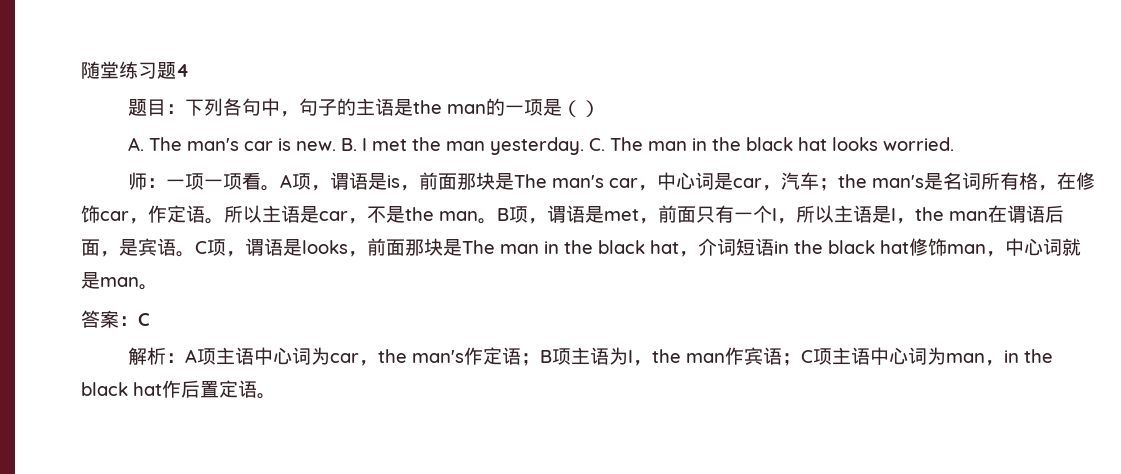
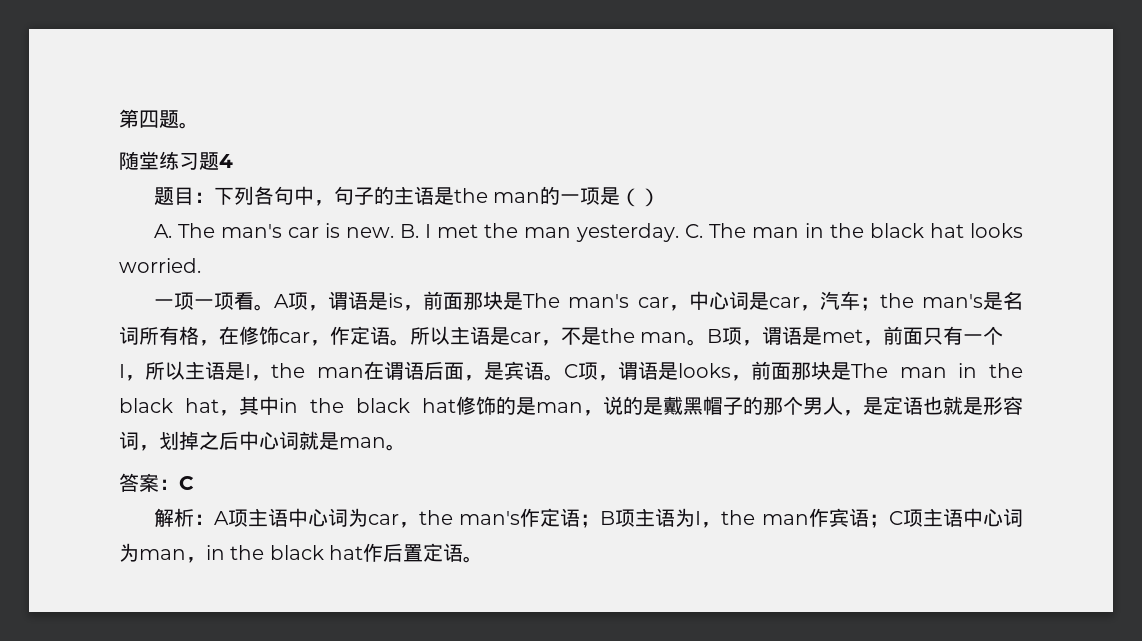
+ 第四题。
- 师：一项一项看。
+ 一项一项看。
- C项，谓语是looks，前面那块是The man in the black hat，介词短语in the black hat修饰man，中心词就是man。
+ C项，谓语是looks，前面那块是The man in the black hat，其中in the black hat修饰的是man，说的是戴黑帽子的那个男人，是定语也就是形容词，划掉之后中心词就是man。

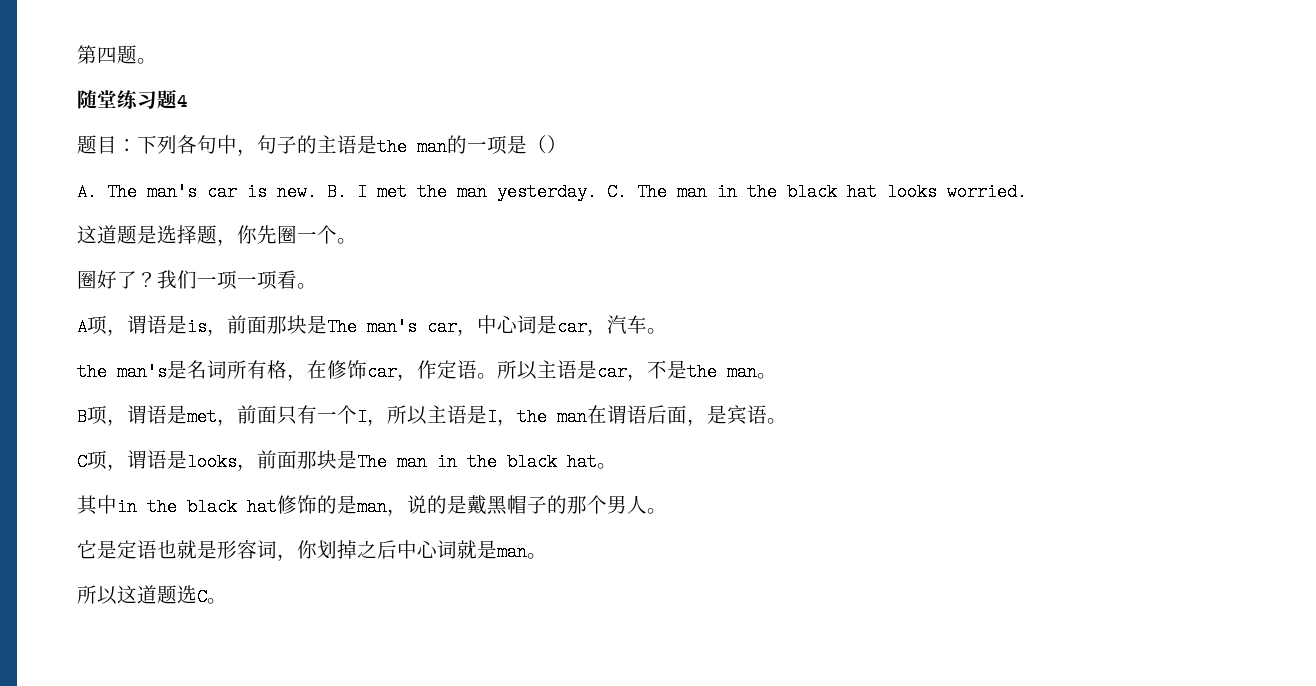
- 一项一项看。A项，谓语是is，前面那块是The man's car，中心词是car，汽车；the man's是名词所有格，在修饰car，作定语。
+ 这道题是选择题，你先圈一个。
+ 圈好了？我们一项一项看。
+ A项，谓语是is，前面那块是The man's car，中心词是car，汽车。
+ the man's是名词所有格，在修饰car，作定语。
- 所以主语是car，不是the man。B项，谓语是met，前面只有一个I，所以主语是I，the man在谓语后面，是宾语。C项，谓语是looks，前面那块是The man in the black hat，其中in the black hat修饰的是man，说的是戴黑帽子的那个男人，是定语也就是形容词，划掉之后中心词就是man。
+ 所以主语是car，不是the man。
+ B项，谓语是met，前面只有一个I，所以主语是I，the man在谓语后面，是宾语。
+ C项，谓语是looks，前面那块是The man in the black hat。
+ 其中in the black hat修饰的是man，说的是戴黑帽子的那个男人。
+ 它是定语也就是形容词，你划掉之后中心词就是man。
- 答案：C
- 解析：A项主语中心词为car，the man's作定语；B项主语为I，the man作宾语；C项主语中心词为man，in the black hat作后置定语。
+ 所以这道题选C。

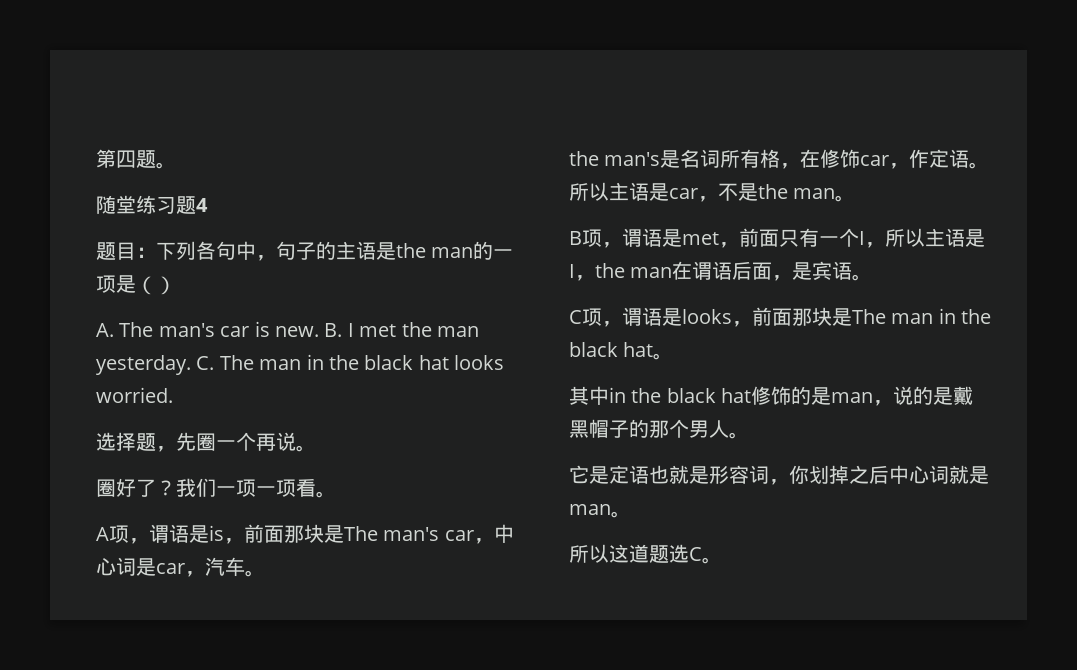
- 这道题是选择题，你先圈一个。
+ 选择题，先圈一个再说。

